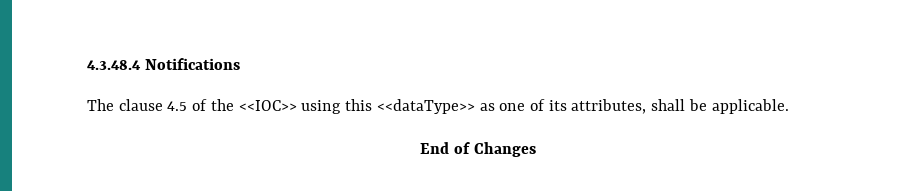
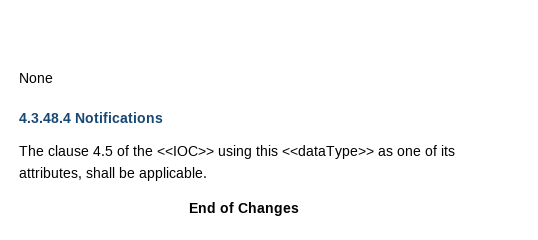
+ None

